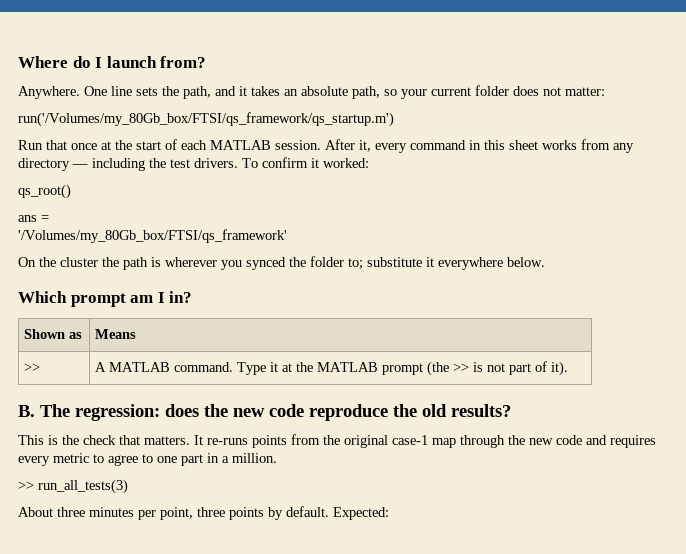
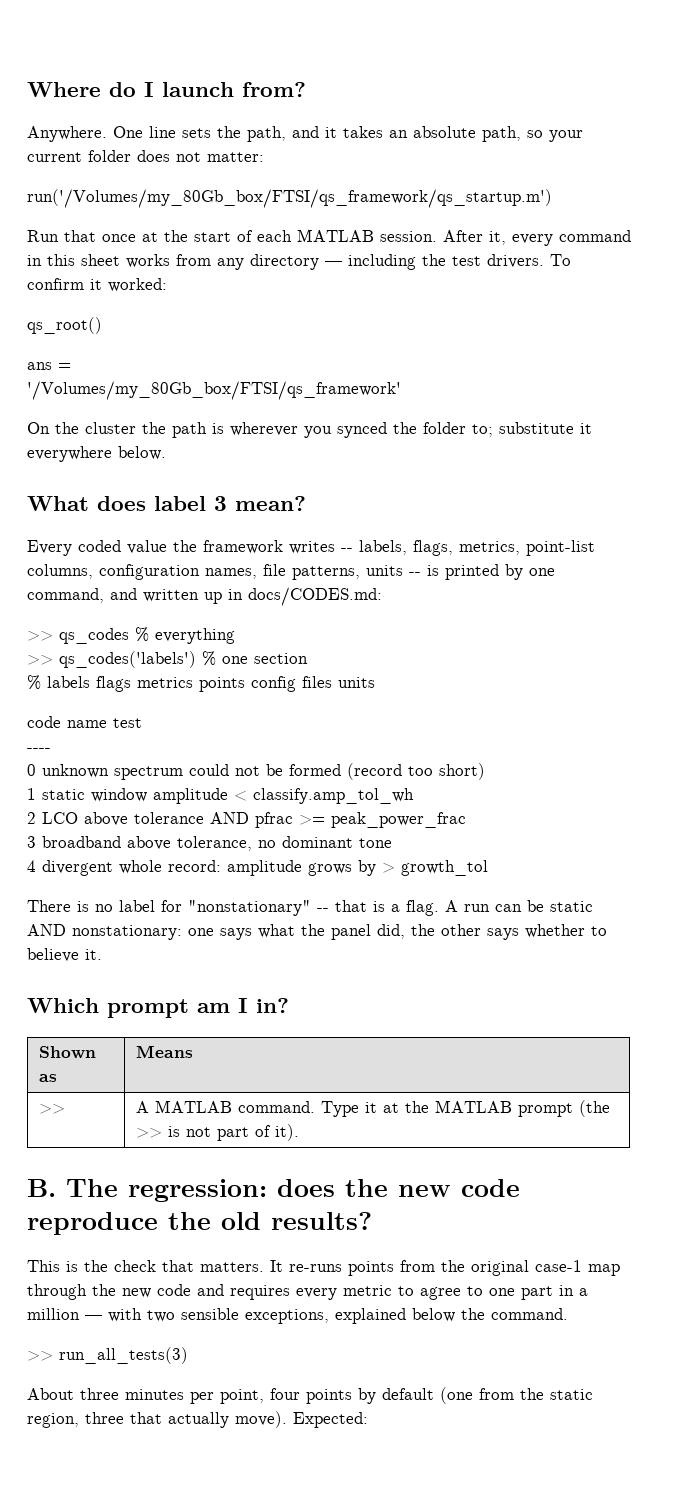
+ What does label 3 mean?
+ Every coded value the framework writes -- labels, flags, metrics, point-list columns, configuration names, file patterns, units -- is printed by one command, and written up in docs/CODES.md:
+ >> qs_codes % everything
+ >> qs_codes('labels') % one section
+ % labels flags metrics points config files units
+ code name test
+ ----
+ 0 unknown spectrum could not be formed (record too short)
+ 1 static window amplitude < classify.amp_tol_wh
+ 2 LCO above tolerance AND pfrac >= peak_power_frac
+ 3 broadband above tolerance, no dominant tone
+ 4 divergent whole record: amplitude grows by > growth_tol
+ There is no label for "nonstationary" -- that is a flag. A run can be static AND nonstationary: one says what the panel did, the other says whether to believe it.
- It re-runs points from the original case-1 map through the new code and requires every metric to agree to one part in a million.
+ It re-runs points from the original case-1 map through the new code and requires every metric to agree to one part in a million — with two sensible exceptions, explained below the command.
- About three minutes per point, three points by default.
+ About three minutes per point, four points by default (one from the static region, three that actually move).

